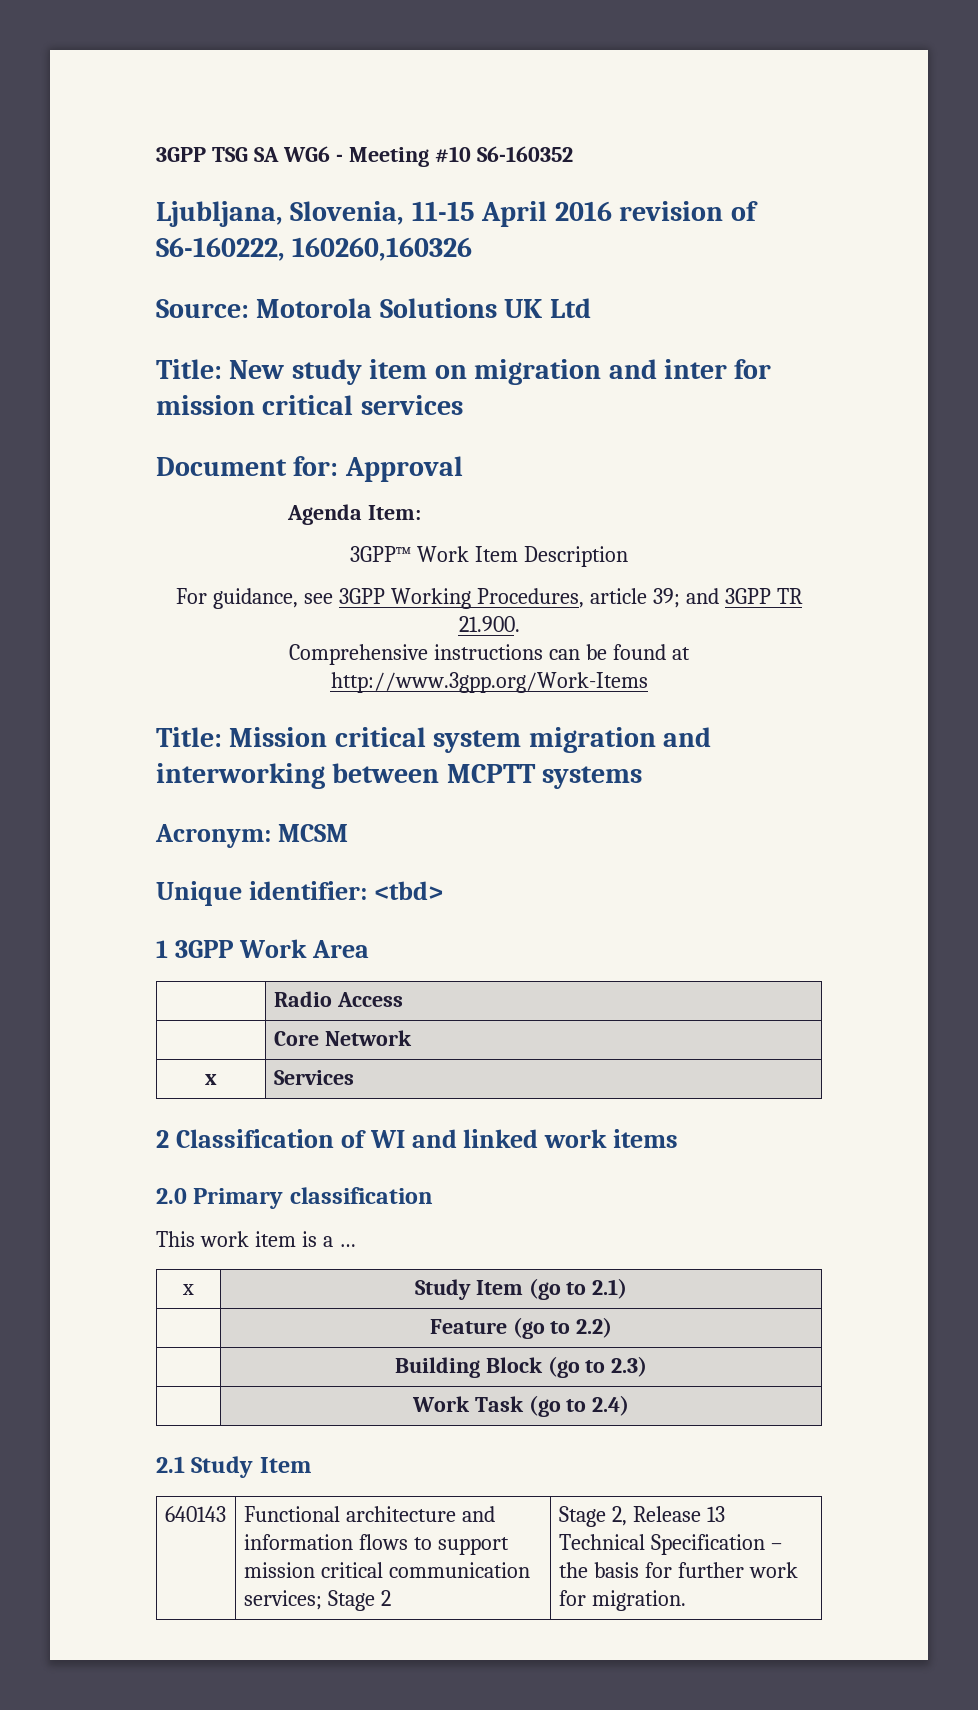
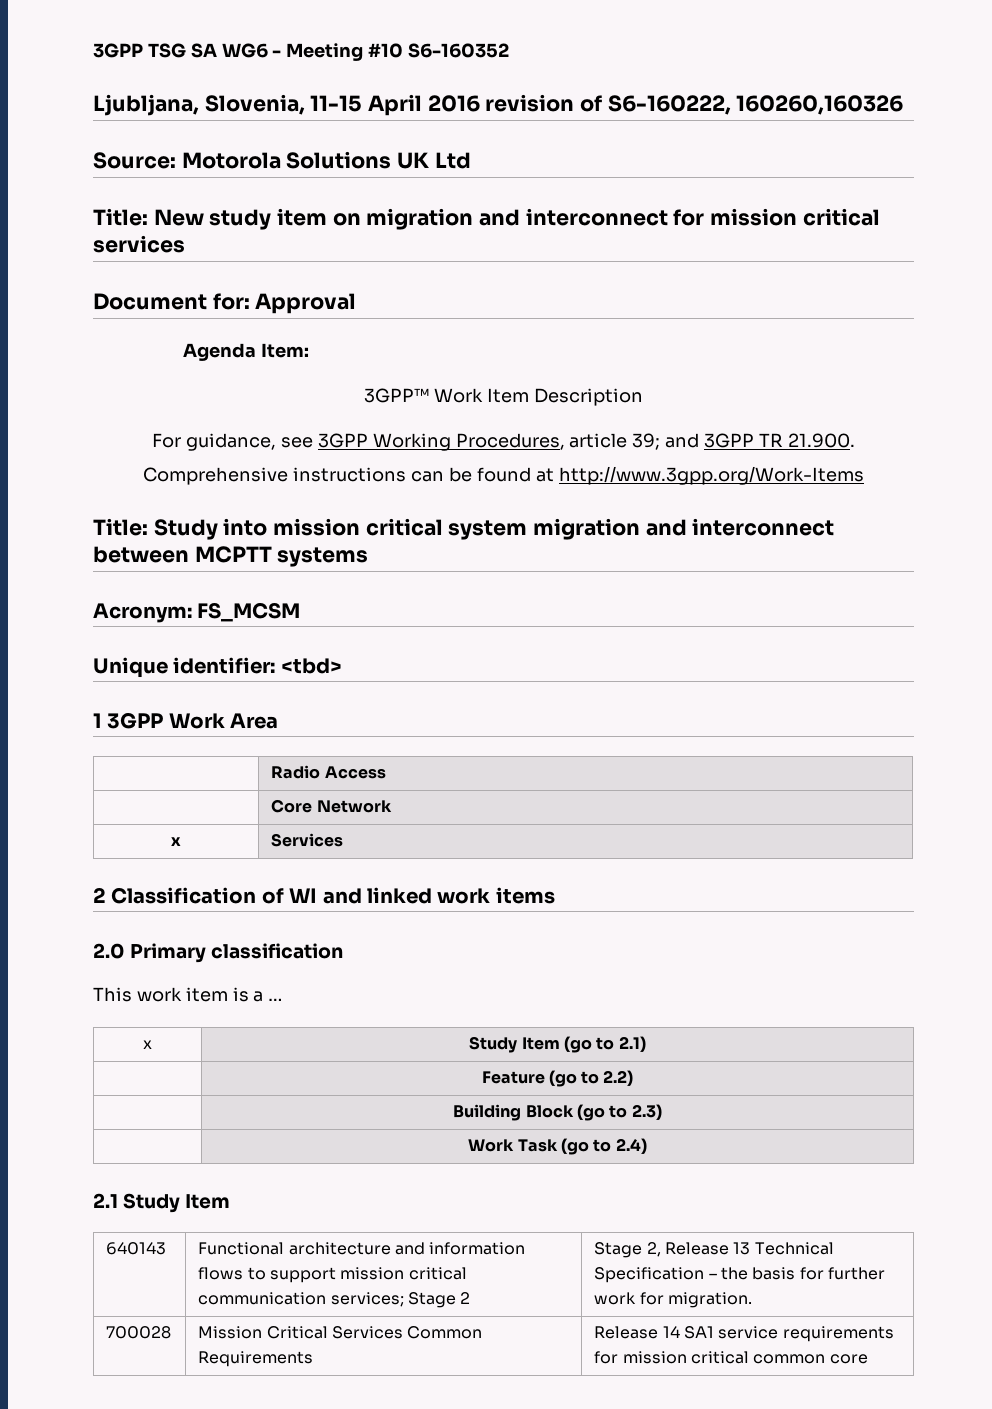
- Title: New study item on migration and inter for mission critical services
+ Title: New study item on migration and interconnect for mission critical services
- Title: Mission critical system migration and interworking between MCPTT systems
+ Title: Study into mission critical system migration and interconnect between MCPTT systems
- Acronym: MCSM
+ Acronym: FS_MCSM
+ 700028 | Mission Critical Services Common Requirements | Release 14 SA1 service requirements for mission critical common core

